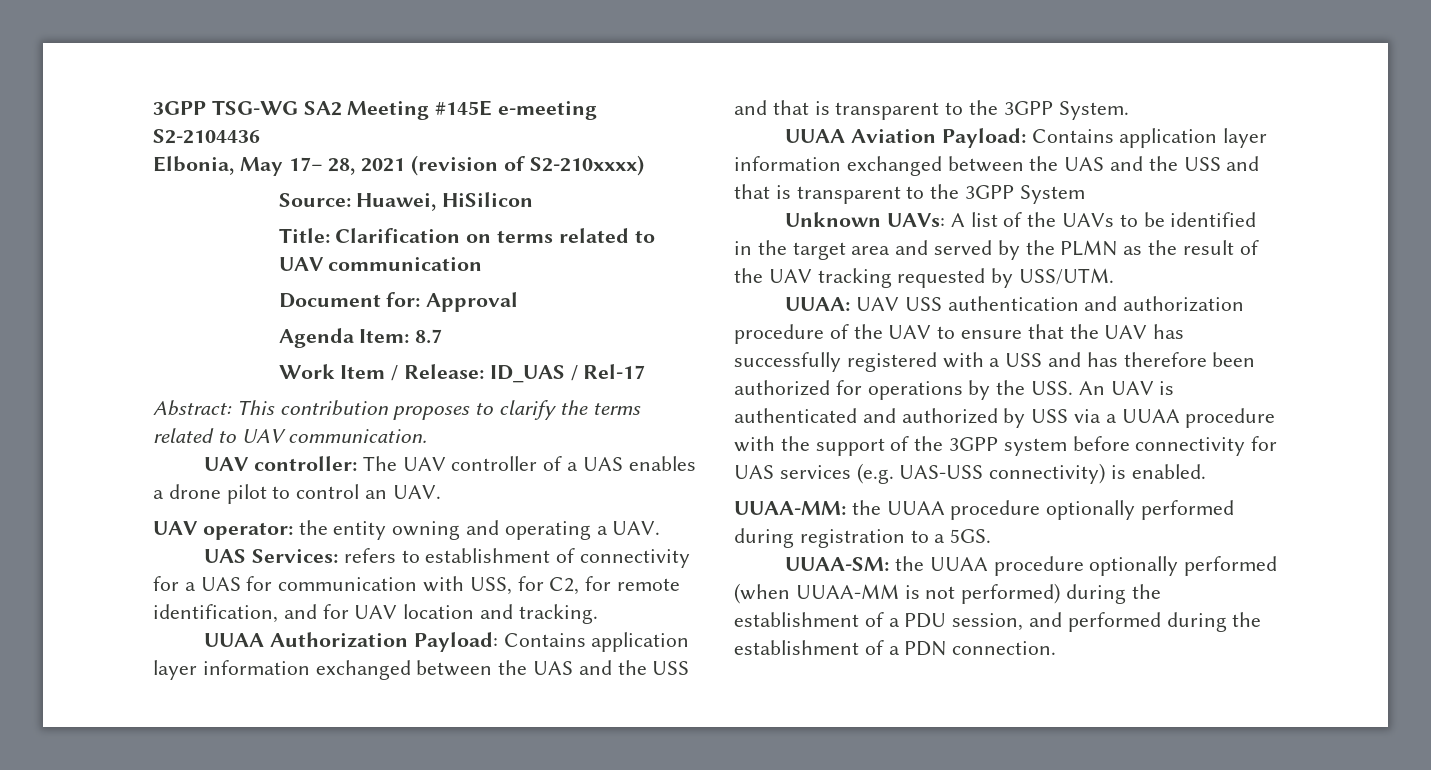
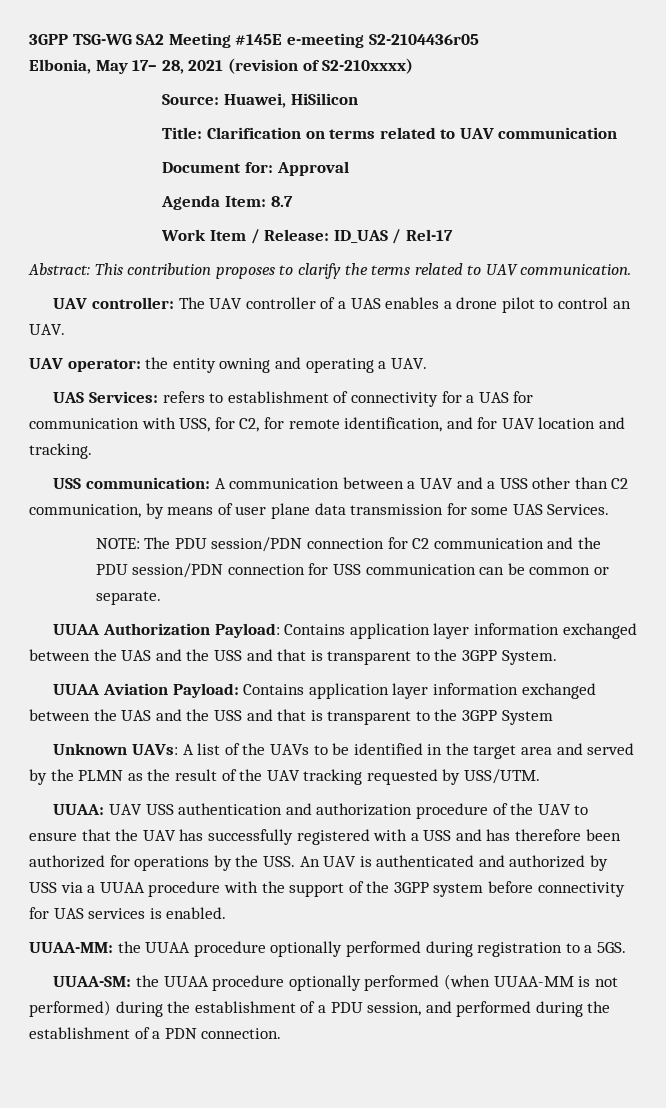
- 3GPP TSG-WG SA2 Meeting #145E e-meeting S2-2104436
+ 3GPP TSG-WG SA2 Meeting #145E e-meeting S2-2104436r05
+ USS communication: A communication between a UAV and a USS other than C2 communication, by means of user plane data transmission for some UAS Services.
+ NOTE: The PDU session/PDN connection for C2 communication and the PDU session/PDN connection for USS communication can be common or separate.
- UUAA: UAV USS authentication and authorization procedure of the UAV to ensure that the UAV has successfully registered with a USS and has therefore been authorized for operations by the USS. An UAV is authenticated and authorized by USS via a UUAA procedure with the support of the 3GPP system before connectivity for UAS services (e.g. UAS-USS connectivity) is enabled.
+ UUAA: UAV USS authentication and authorization procedure of the UAV to ensure that the UAV has successfully registered with a USS and has therefore been authorized for operations by the USS. An UAV is authenticated and authorized by USS via a UUAA procedure with the support of the 3GPP system before connectivity for UAS services is enabled.

